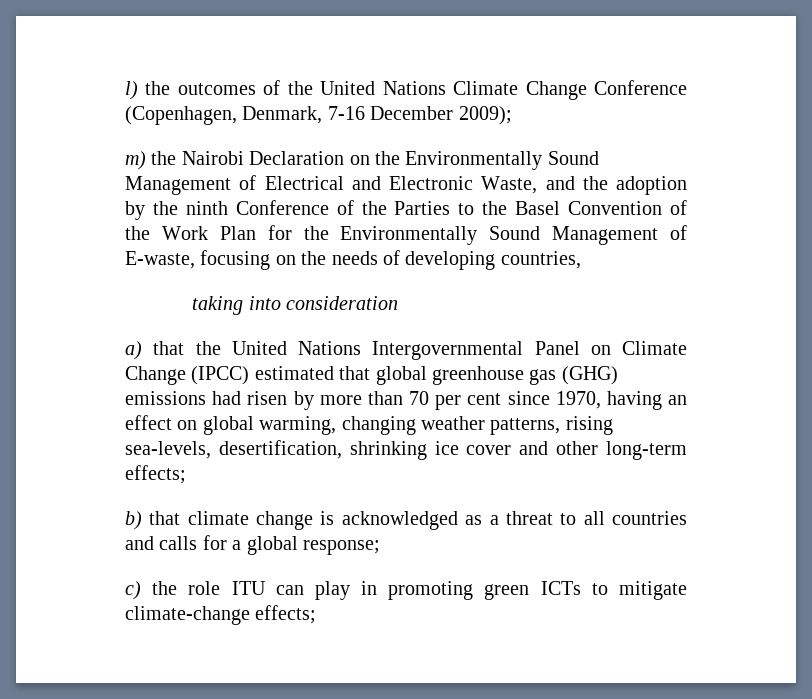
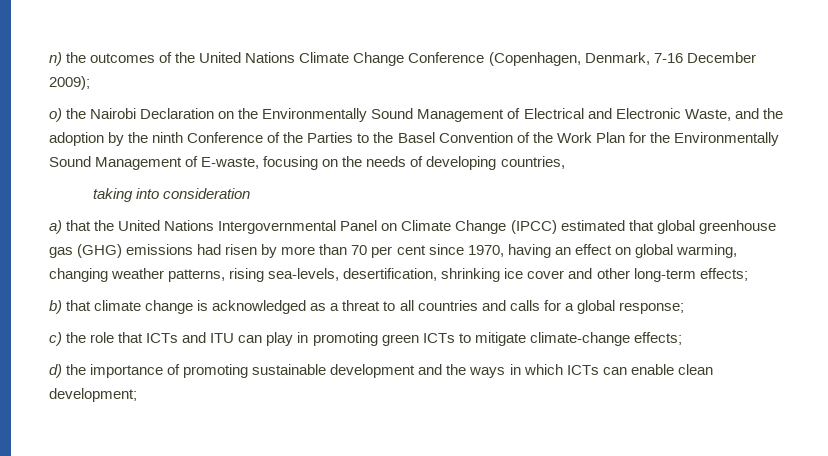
- l) the outcomes of the United Nations Climate Change Conference (Copenhagen, Denmark, 7-16 December 2009);
+ n) the outcomes of the United Nations Climate Change Conference (Copenhagen, Denmark, 7-16 December 2009);
- m) the Nairobi Declaration on the Environmentally Sound Management of Electrical and Electronic Waste, and the adoption by the ninth Conference of the Parties to the Basel Convention of the Work Plan for the Environmentally Sound Management of E-waste, focusing on the needs of developing countries,
+ o) the Nairobi Declaration on the Environmentally Sound Management of Electrical and Electronic Waste, and the adoption by the ninth Conference of the Parties to the Basel Convention of the Work Plan for the Environmentally Sound Management of E-waste, focusing on the needs of developing countries,
- c) the role ITU can play in promoting green ICTs to mitigate climate-change effects;
+ c) the role that ICTs and ITU can play in promoting green ICTs to mitigate climate-change effects;
+ d) the importance of promoting sustainable development and the ways in which ICTs can enable clean development;

